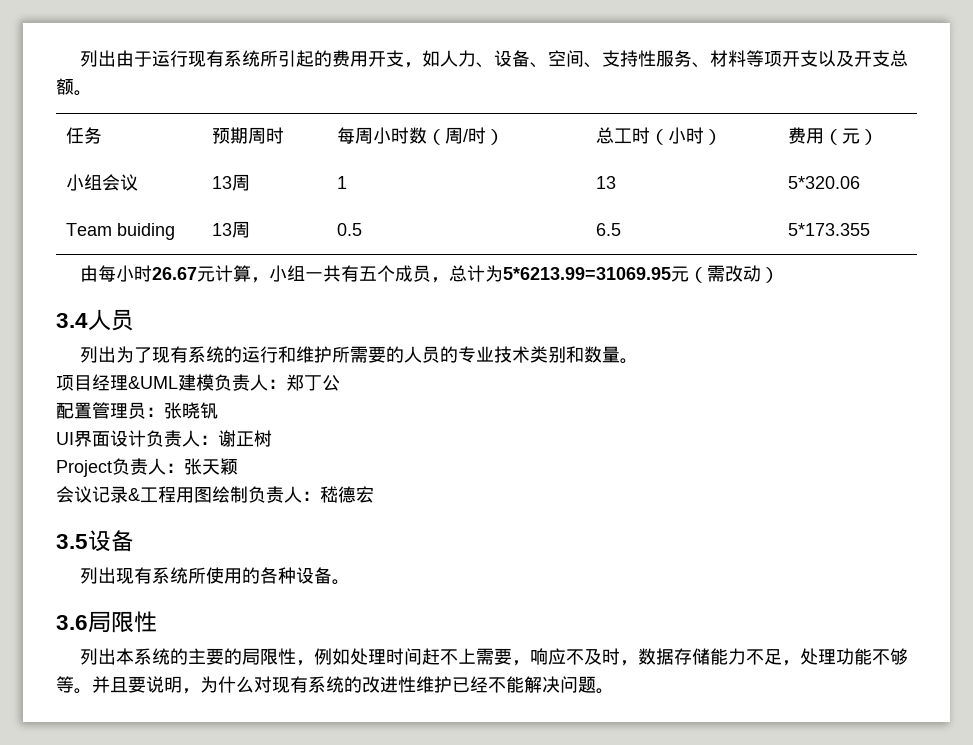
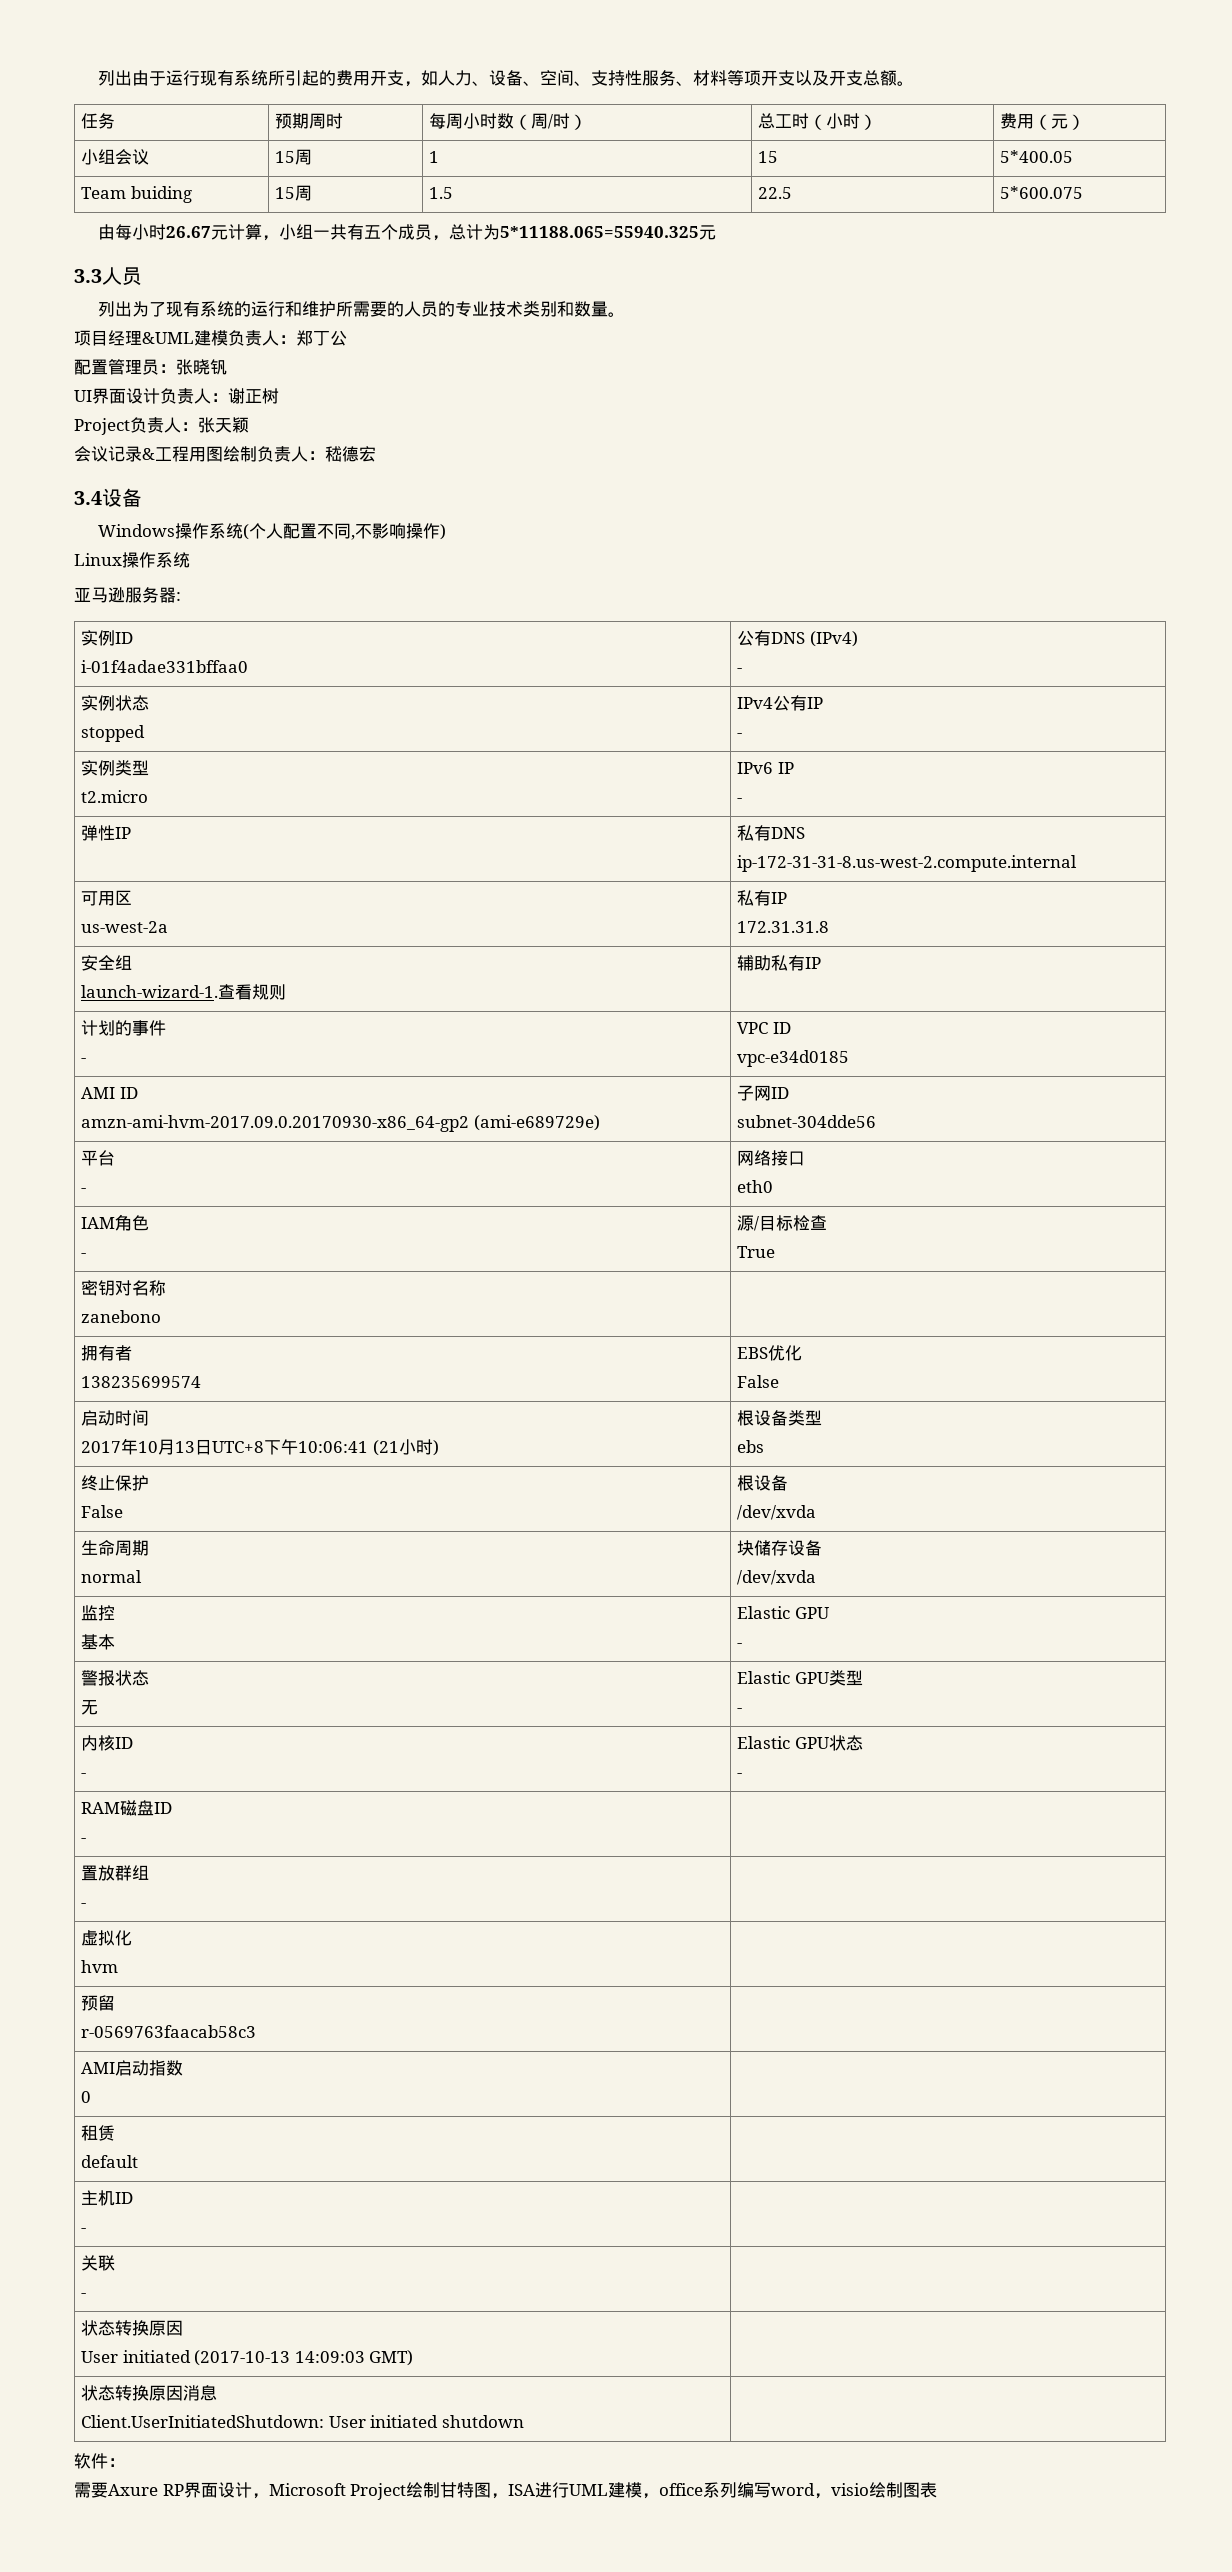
- 小组会议 | 13周 | 1 | 13 | 5*320.06
+ 小组会议 | 15周 | 1 | 15 | 5*400.05
- Team buiding | 13周 | 0.5 | 6.5 | 5*173.355
+ Team buiding | 15周 | 1.5 | 22.5 | 5*600.075
- 由每小时26.67元计算，小组一共有五个成员，总计为5*6213.99=31069.95元（需改动）
- 3.4人员
+ 由每小时26.67元计算，小组一共有五个成员，总计为5*11188.065=55940.325元
+ 3.3人员
- 3.5设备
- 列出现有系统所使用的各种设备。
- 3.6局限性
- 列出本系统的主要的局限性，例如处理时间赶不上需要，响应不及时，数据存储能力不足，处理功能不够等。并且要说明，为什么对现有系统的改进性维护已经不能解决问题。
+ 3.4设备
+ Windows操作系统(个人配置不同,不影响操作)
+ Linux操作系统
+ 亚马逊服务器:
+ 实例ID
+ i-01f4adae331bffaa0 | 公有DNS (IPv4)
+ -
+ 实例状态
+ stopped | IPv4公有IP
+ -
+ 实例类型
+ t2.micro | IPv6 IP
+ -
+ 弹性IP | 私有DNS
+ ip-172-31-31-8.us-west-2.compute.internal
+ 可用区
+ us-west-2a | 私有IP
+ 172.31.31.8
+ 安全组
+ launch-wizard-1.查看规则 | 辅助私有IP
+ 计划的事件
+ - | VPC ID
+ vpc-e34d0185
+ AMI ID
+ amzn-ami-hvm-2017.09.0.20170930-x86_64-gp2 (ami-e689729e) | 子网ID
+ subnet-304dde56
+ 平台
+ - | 网络接口
+ eth0
+ IAM角色
+ - | 源/目标检查
+ True
+ 密钥对名称
+ zanebono |
+ 拥有者
+ 138235699574 | EBS优化
+ False
+ 启动时间
+ 2017年10月13日UTC+8下午10:06:41 (21小时) | 根设备类型
+ ebs
+ 终止保护
+ False | 根设备
+ /dev/xvda
+ 生命周期
+ normal | 块储存设备
+ /dev/xvda
+ 监控
+ 基本 | Elastic GPU
+ -
+ 警报状态
+ 无 | Elastic GPU类型
+ -
+ 内核ID
+ - | Elastic GPU状态
+ -
+ RAM磁盘ID
+ - |
+ 置放群组
+ - |
+ 虚拟化
+ hvm |
+ 预留
+ r-0569763faacab58c3 |
+ AMI启动指数
+ 0 |
+ 租赁
+ default |
+ 主机ID
+ - |
+ 关联
+ - |
+ 状态转换原因
+ User initiated (2017-10-13 14:09:03 GMT) |
+ 状态转换原因消息
+ Client.UserInitiatedShutdown: User initiated shutdown |
+ 软件：
+ 需要Axure RP界面设计，Microsoft Project绘制甘特图，ISA进行UML建模，office系列编写word，visio绘制图表

